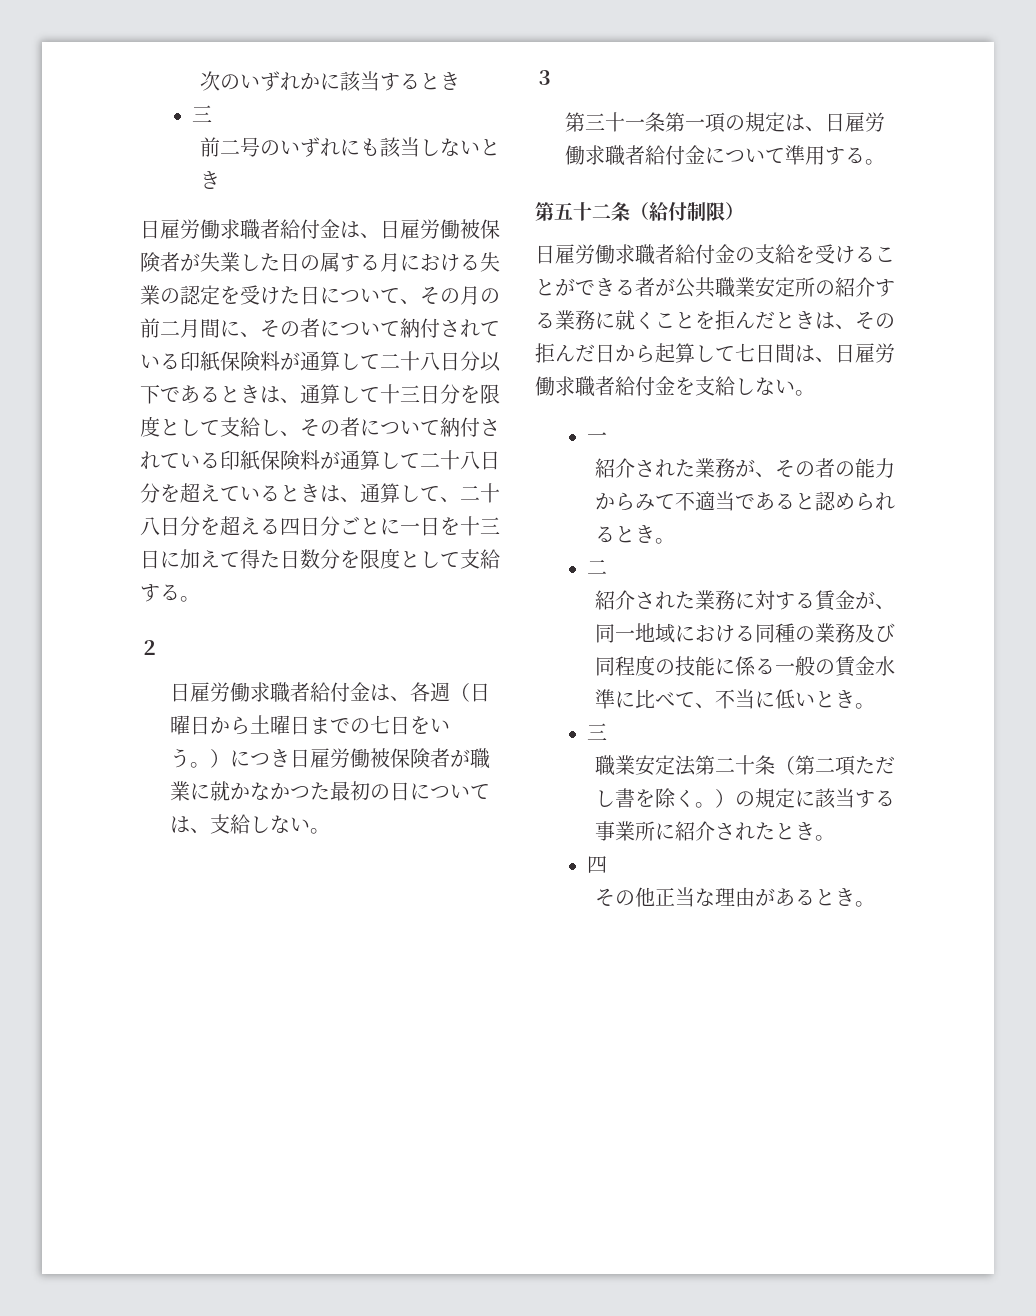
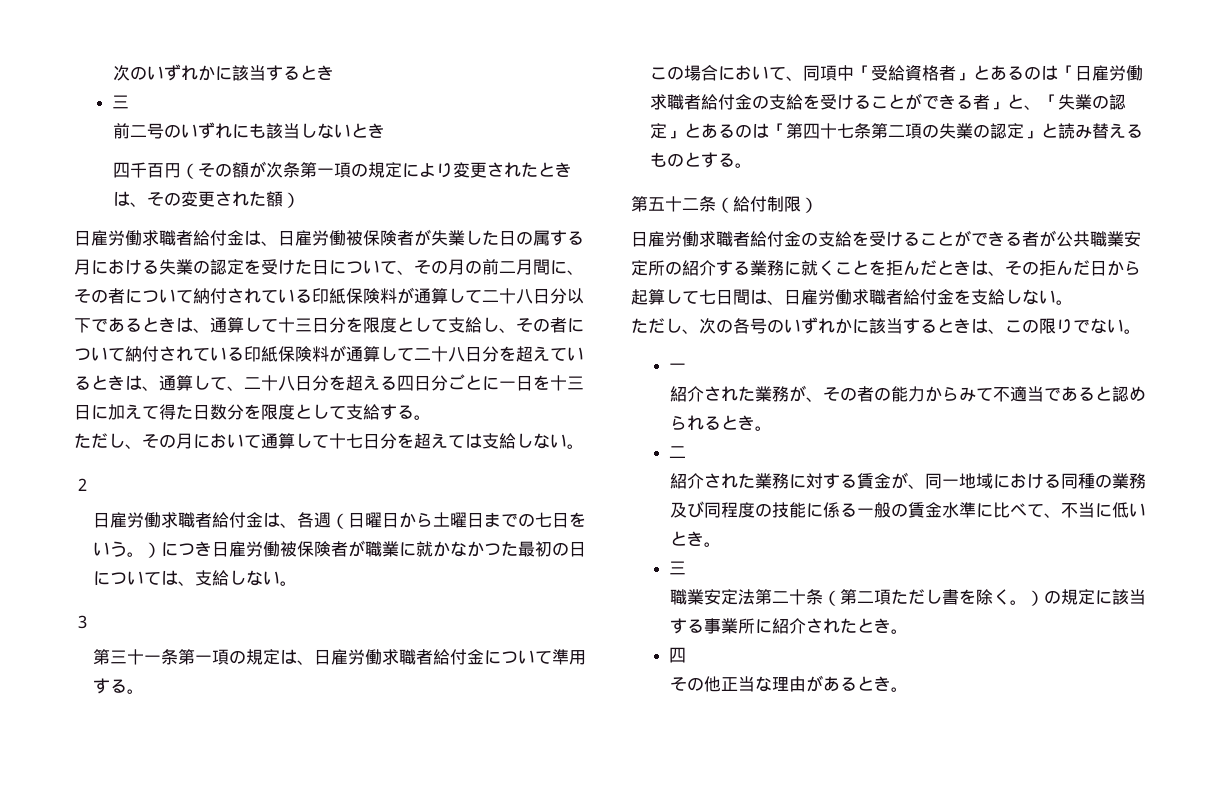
+ 四千百円（その額が次条第一項の規定により変更されたときは、その変更された額）
+ ただし、その月において通算して十七日分を超えては支給しない。
+ この場合において、同項中「受給資格者」とあるのは「日雇労働求職者給付金の支給を受けることができる者」と、「失業の認定」とあるのは「第四十七条第二項の失業の認定」と読み替えるものとする。
+ ただし、次の各号のいずれかに該当するときは、この限りでない。

